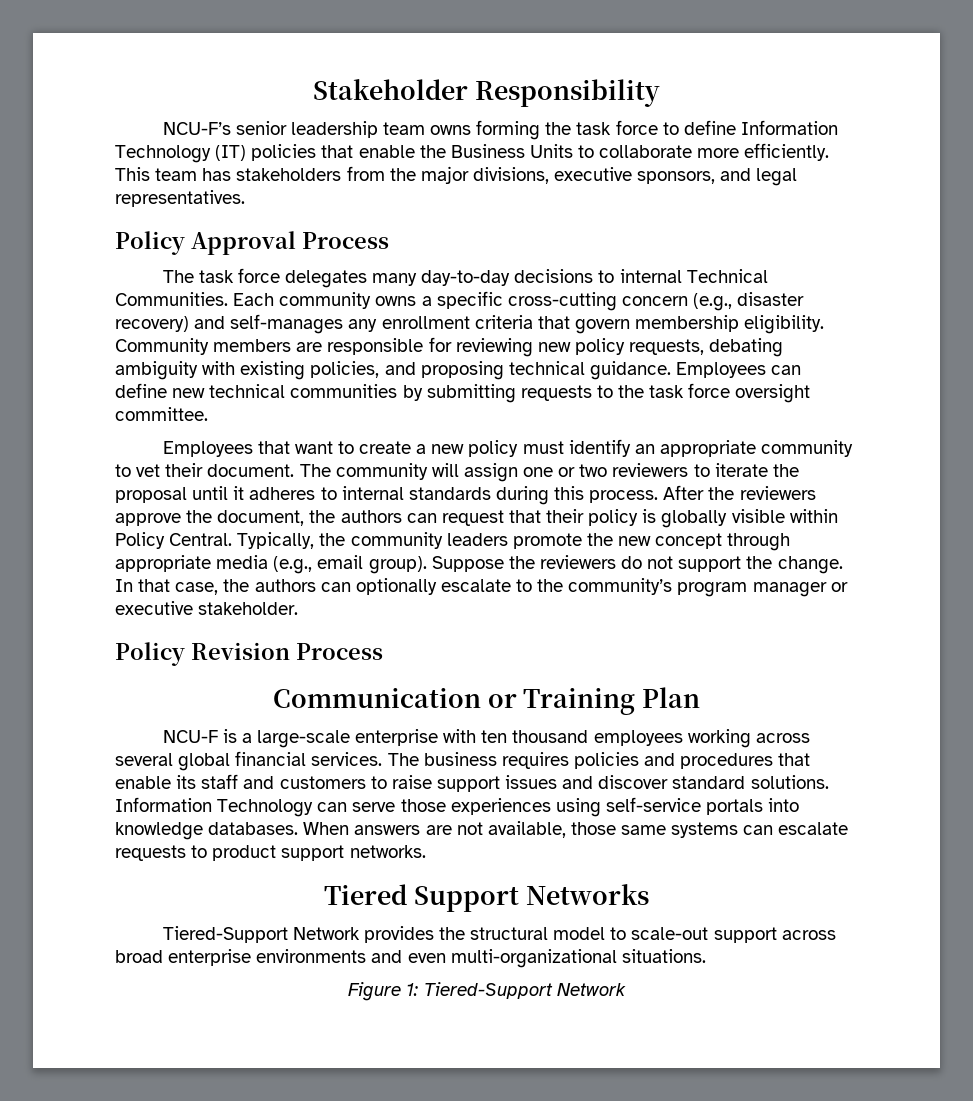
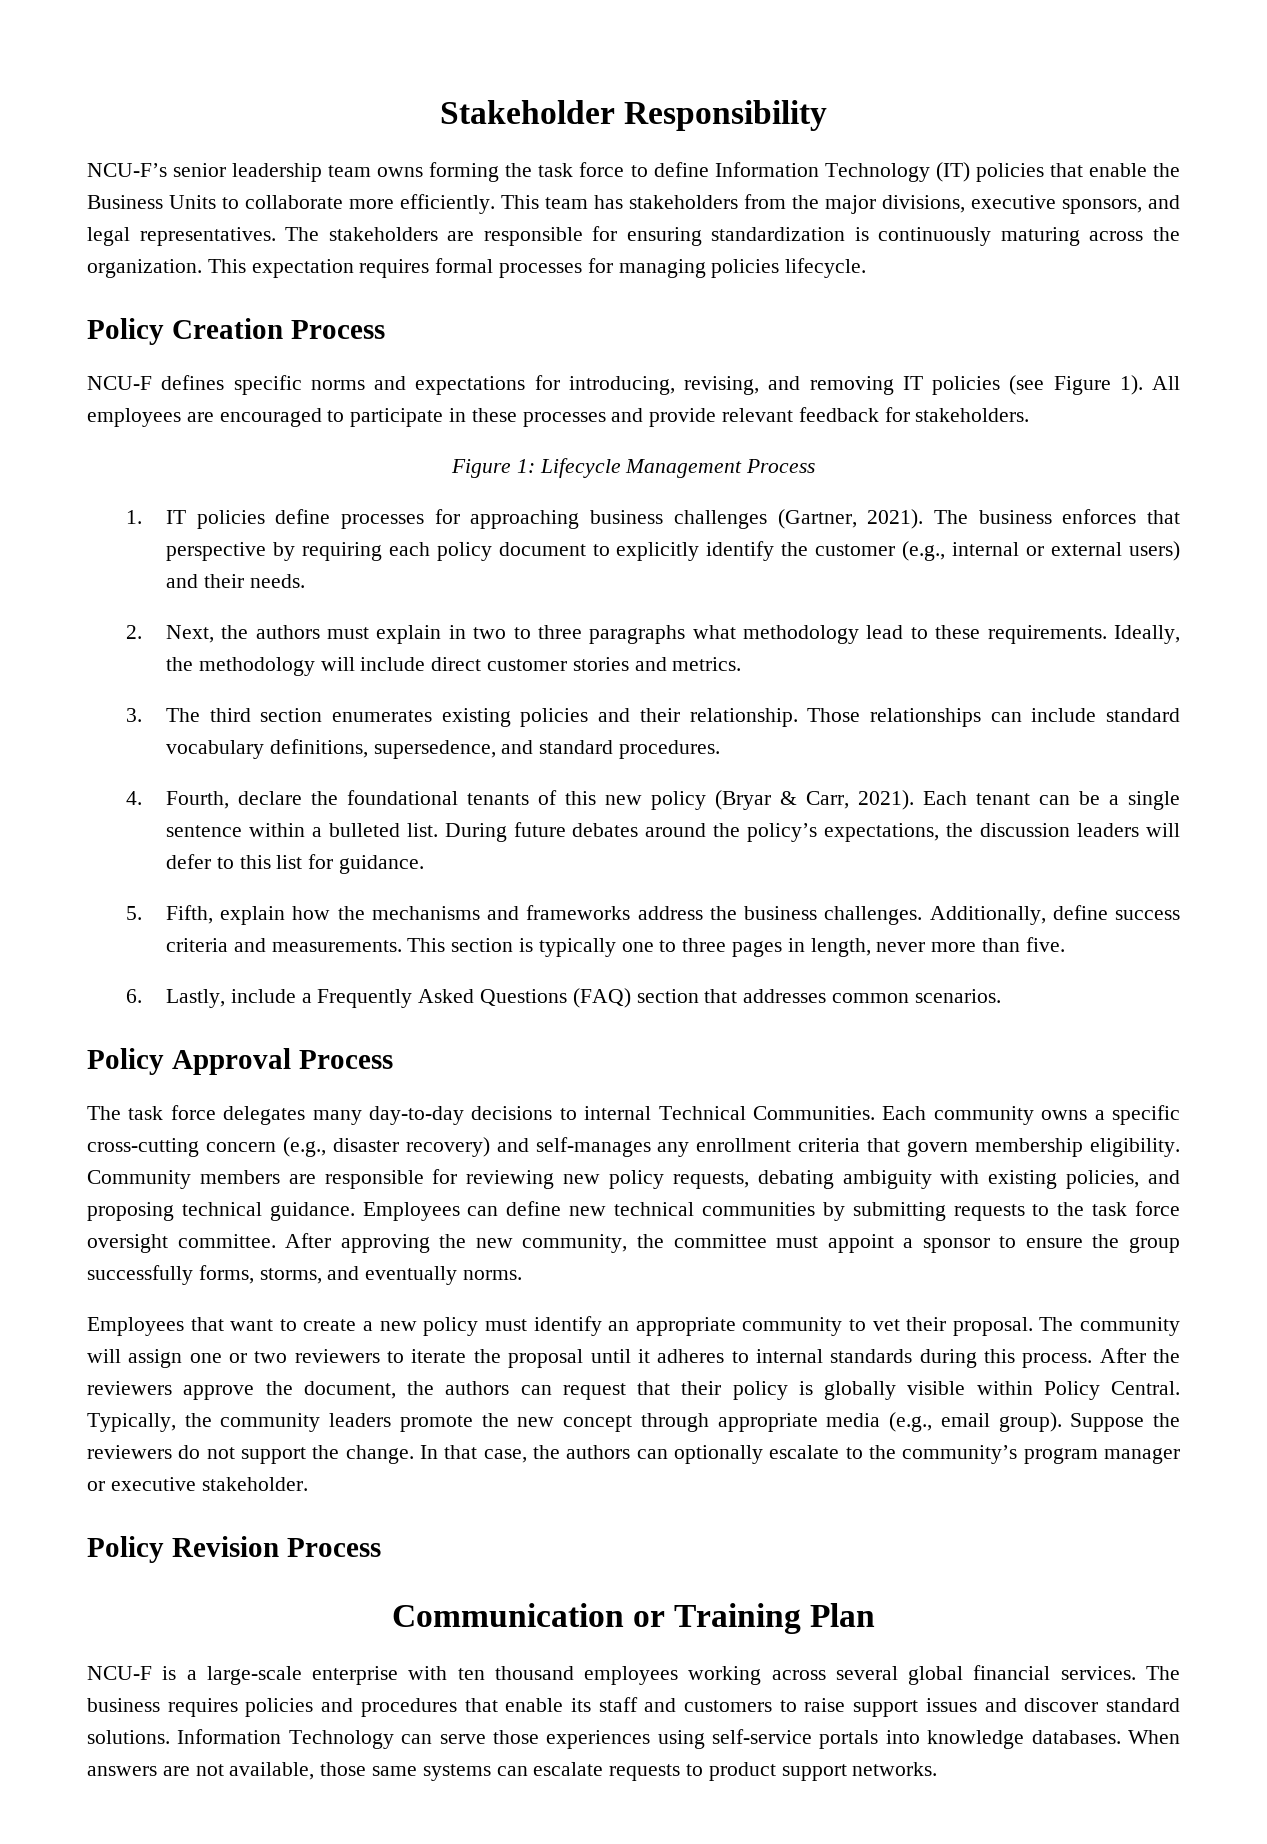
+ The stakeholders are responsible for ensuring standardization is continuously maturing across the organization. This expectation requires formal processes for managing policies lifecycle.
+ Policy Creation Process
+ NCU-F defines specific norms and expectations for introducing, revising, and removing IT policies (see Figure 1). All employees are encouraged to participate in these processes and provide relevant feedback for stakeholders.
+ Figure 1: Lifecycle Management Process
+ 1. IT policies define processes for approaching business challenges (Gartner, 2021). The business enforces that perspective by requiring each policy document to explicitly identify the customer (e.g., internal or external users) and their needs.
+ 2. Next, the authors must explain in two to three paragraphs what methodology lead to these requirements. Ideally, the methodology will include direct customer stories and metrics.
+ 3. The third section enumerates existing policies and their relationship. Those relationships can include standard vocabulary definitions, supersedence, and standard procedures.
+ 4. Fourth, declare the foundational tenants of this new policy (Bryar & Carr, 2021). Each tenant can be a single sentence within a bulleted list. During future debates around the policy’s expectations, the discussion leaders will defer to this list for guidance.
+ 5. Fifth, explain how the mechanisms and frameworks address the business challenges. Additionally, define success criteria and measurements. This section is typically one to three pages in length, never more than five.
+ 6. Lastly, include a Frequently Asked Questions (FAQ) section that addresses common scenarios.
+ After approving the new community, the committee must appoint a sponsor to ensure the group successfully forms, storms, and eventually norms.
- Employees that want to create a new policy must identify an appropriate community to vet their document.
+ Employees that want to create a new policy must identify an appropriate community to vet their proposal.
- Tiered Support Networks
- Tiered-Support Network provides the structural model to scale-out support across broad enterprise environments and even multi-organizational situations.
- Figure 1: Tiered-Support Network

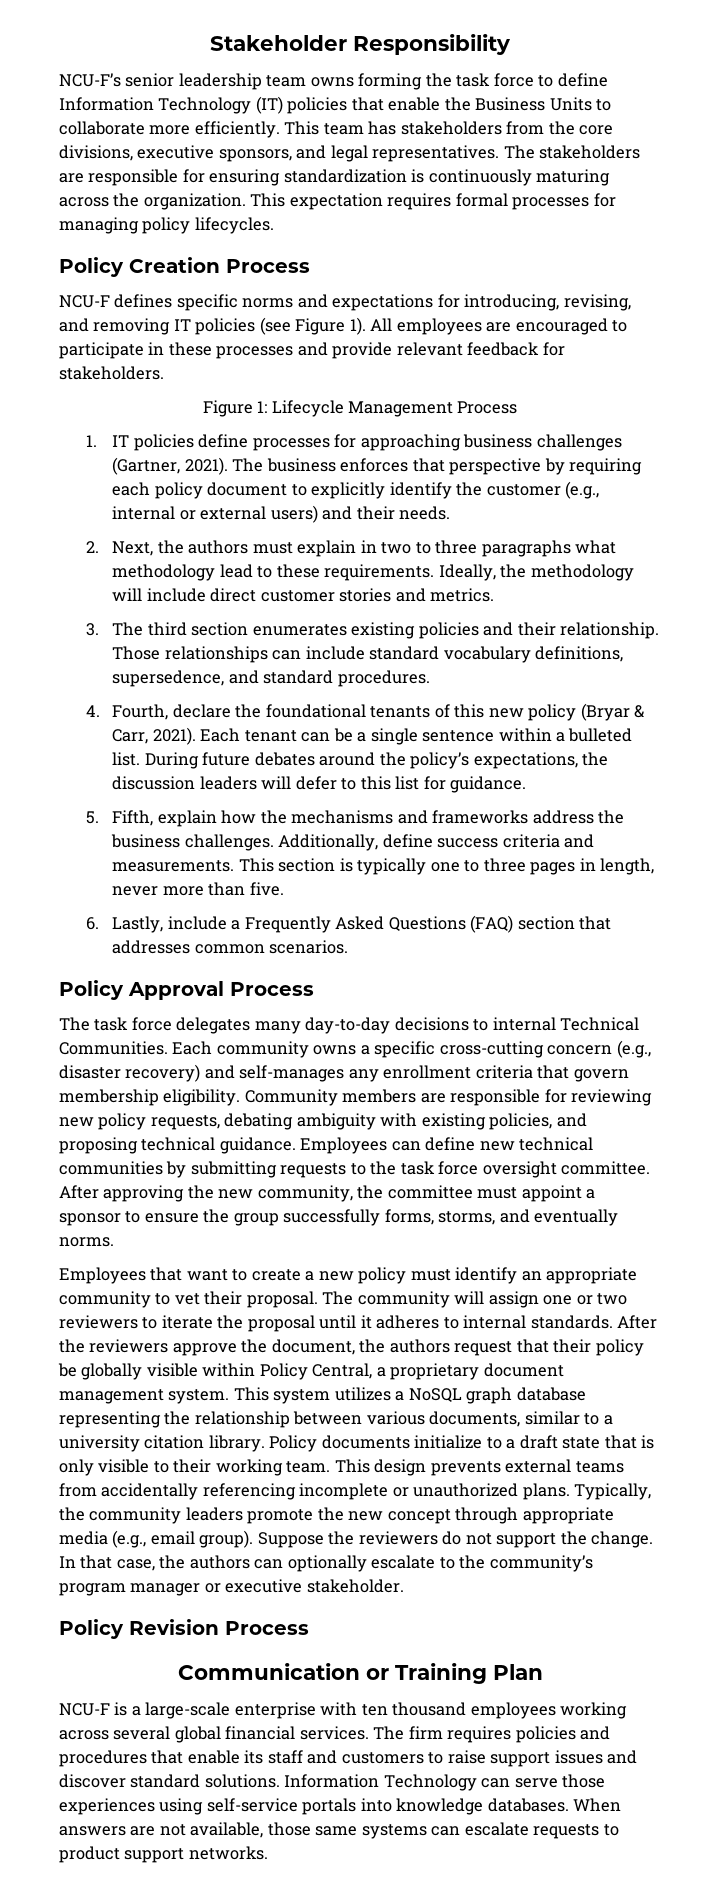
- This team has stakeholders from the major divisions, executive sponsors, and legal representatives.
+ This team has stakeholders from the core divisions, executive sponsors, and legal representatives.
- This expectation requires formal processes for managing policies lifecycle.
+ This expectation requires formal processes for managing policy lifecycles.
- The community will assign one or two reviewers to iterate the proposal until it adheres to internal standards during this process.
+ The community will assign one or two reviewers to iterate the proposal until it adheres to internal standards.
- After the reviewers approve the document, the authors can request that their policy is globally visible within Policy Central.
+ After the reviewers approve the document, the authors request that their policy be globally visible within Policy Central, a proprietary document management system. This system utilizes a NoSQL graph database representing the relationship between various documents, similar to a university citation library. Policy documents initialize to a draft state that is only visible to their working team. This design prevents external teams from accidentally referencing incomplete or unauthorized plans.
- The business requires policies and procedures that enable its staff and customers to raise support issues and discover standard solutions.
+ The firm requires policies and procedures that enable its staff and customers to raise support issues and discover standard solutions.

